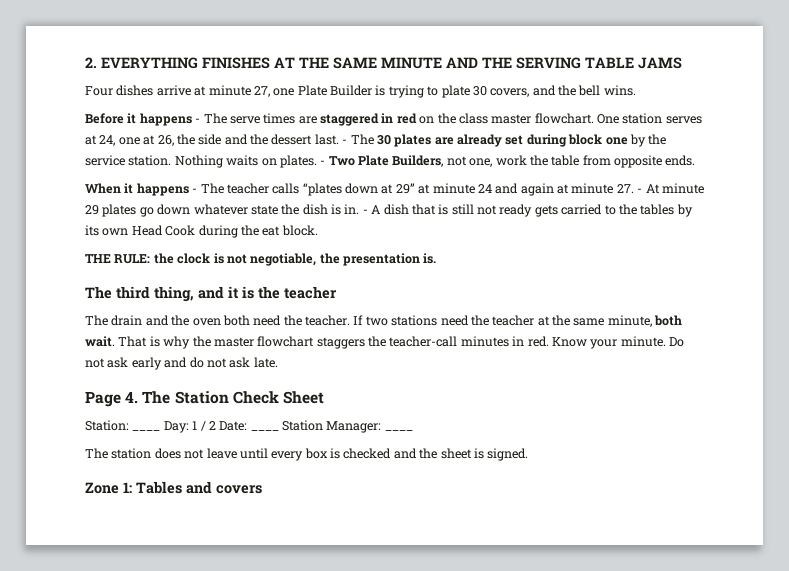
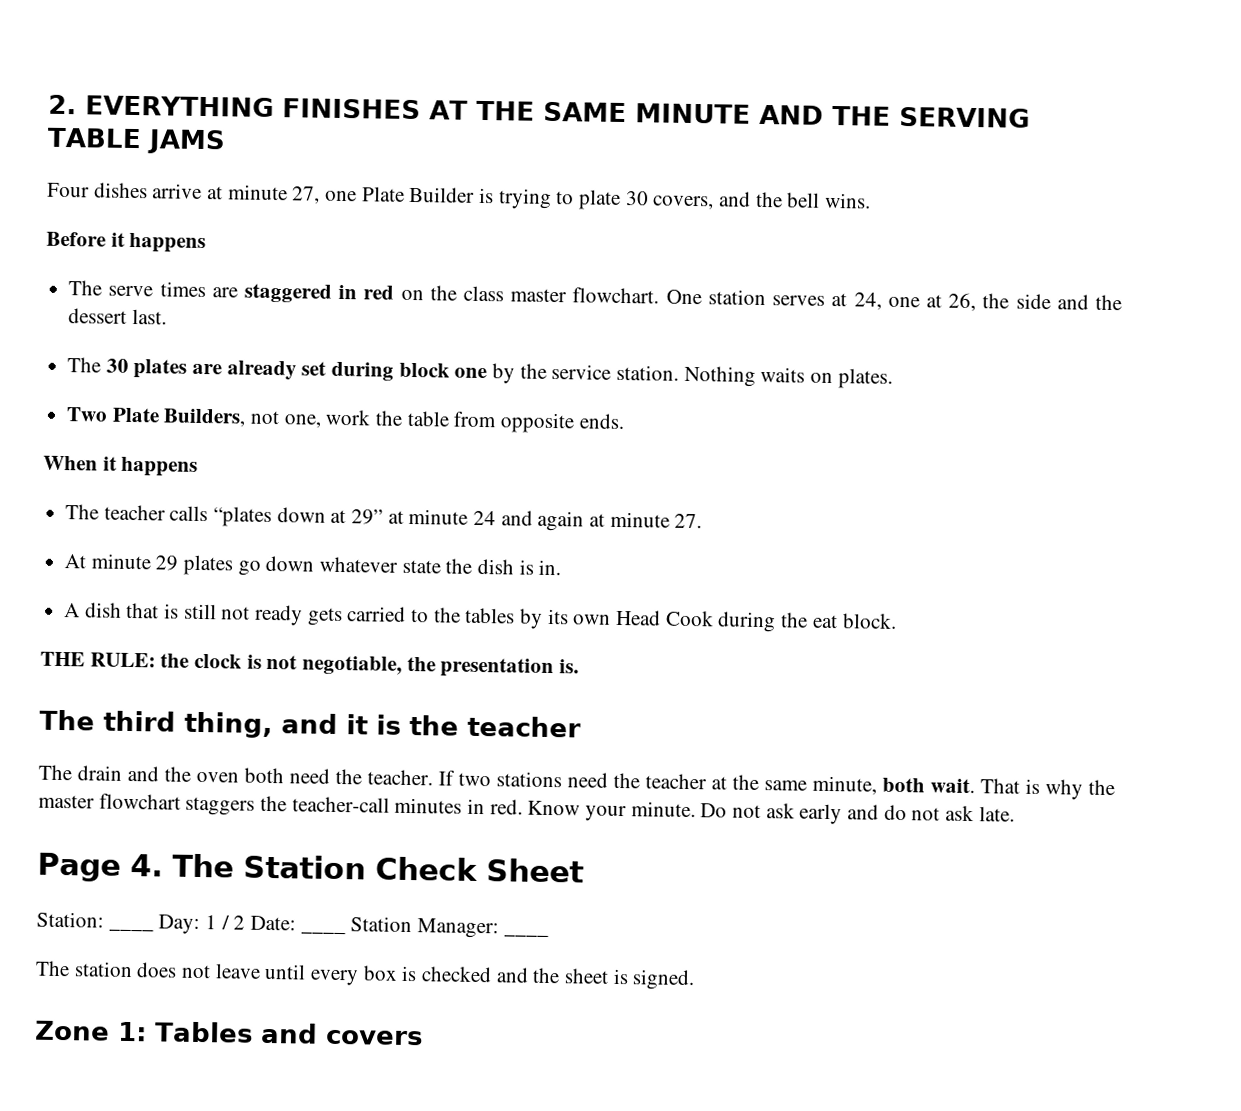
- Before it happens - The serve times are staggered in red on the class master flowchart.
+ Before it happens
+ The serve times are staggered in red on the class master flowchart.
- One station serves at 24, one at 26, the side and the dessert last. - The 30 plates are already set during block one by the service station.
+ One station serves at 24, one at 26, the side and the dessert last.
+ The 30 plates are already set during block one by the service station.
- Nothing waits on plates. - Two Plate Builders, not one, work the table from opposite ends.
+ Nothing waits on plates.
+ Two Plate Builders, not one, work the table from opposite ends.
- When it happens - The teacher calls “plates down at 29” at minute 24 and again at minute 27. - At minute 29 plates go down whatever state the dish is in. - A dish that is still not ready gets carried to the tables by its own Head Cook during the eat block.
+ When it happens
+ The teacher calls “plates down at 29” at minute 24 and again at minute 27.
+ At minute 29 plates go down whatever state the dish is in.
+ A dish that is still not ready gets carried to the tables by its own Head Cook during the eat block.

